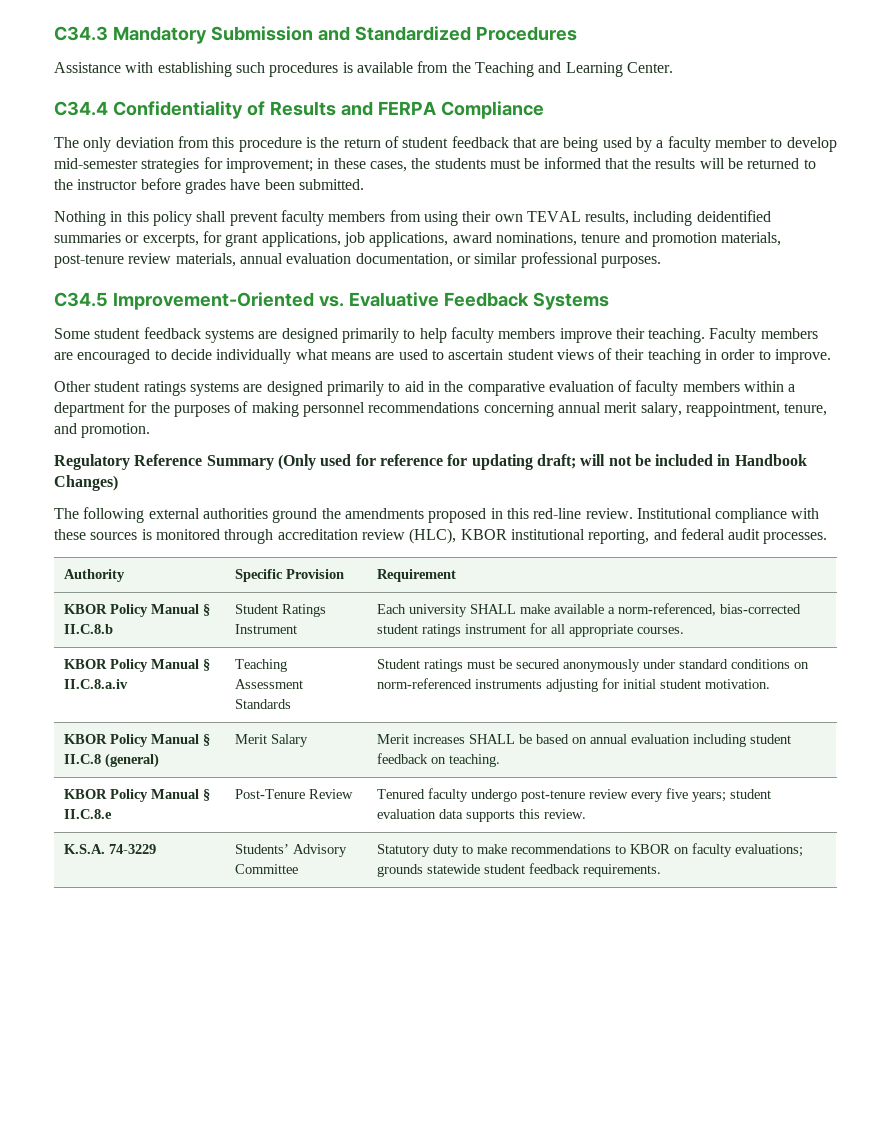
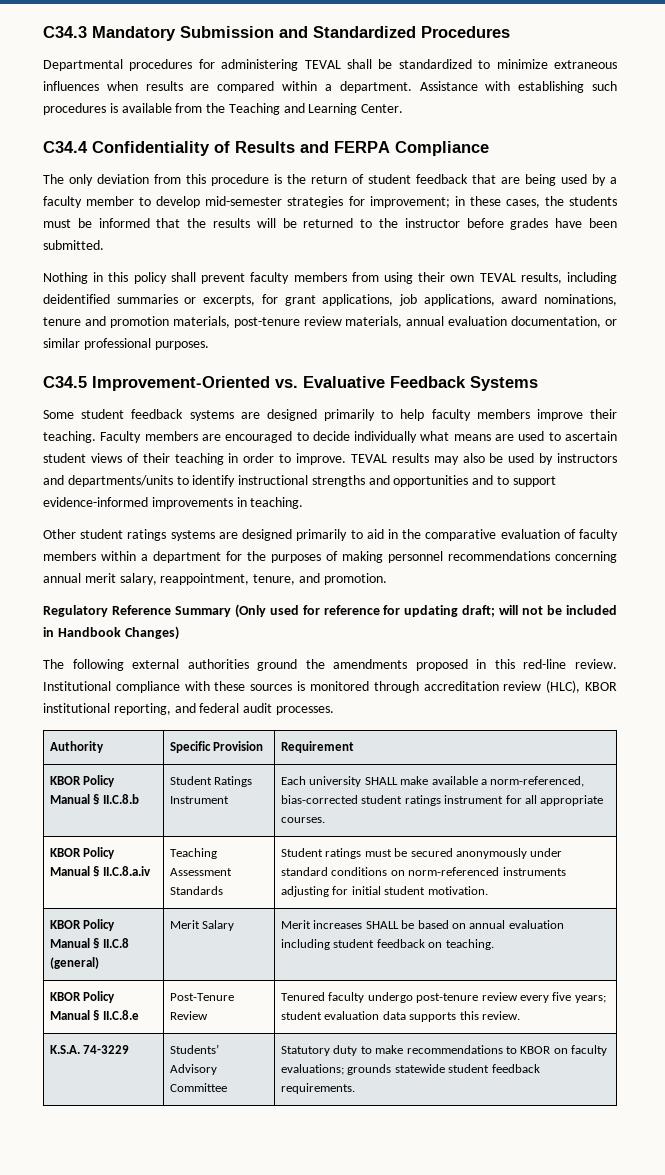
+ Departmental procedures for administering TEVAL shall be standardized to minimize extraneous influences when results are compared within a department.
+ TEVAL results may also be used by instructors and departments/units to identify instructional strengths and opportunities and to support evidence-informed improvements in teaching.

